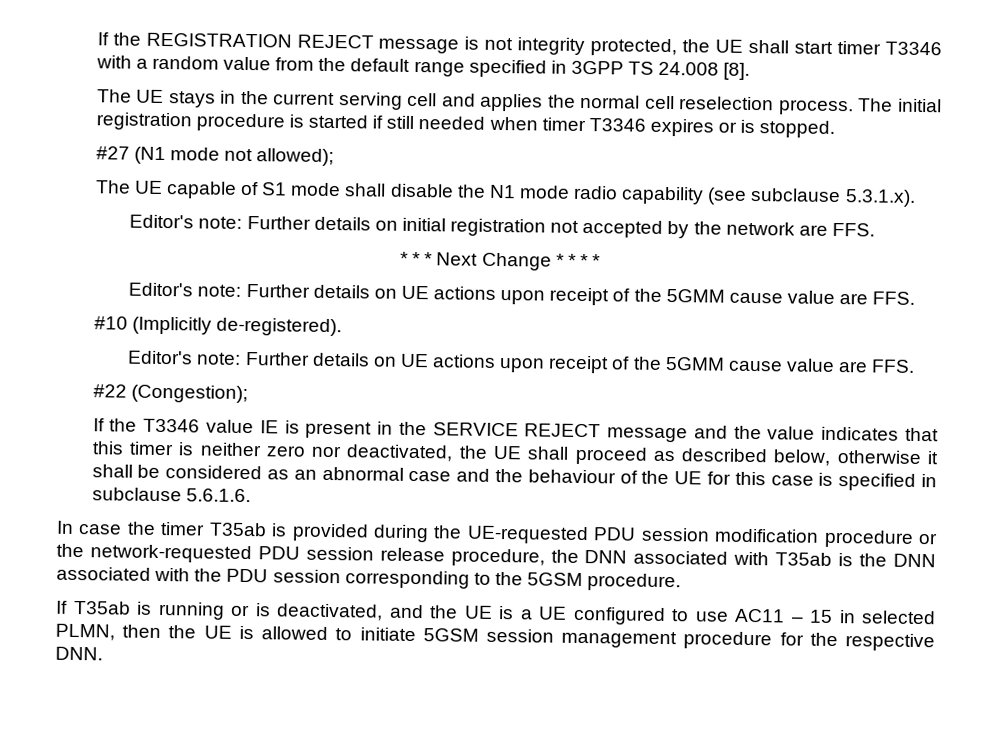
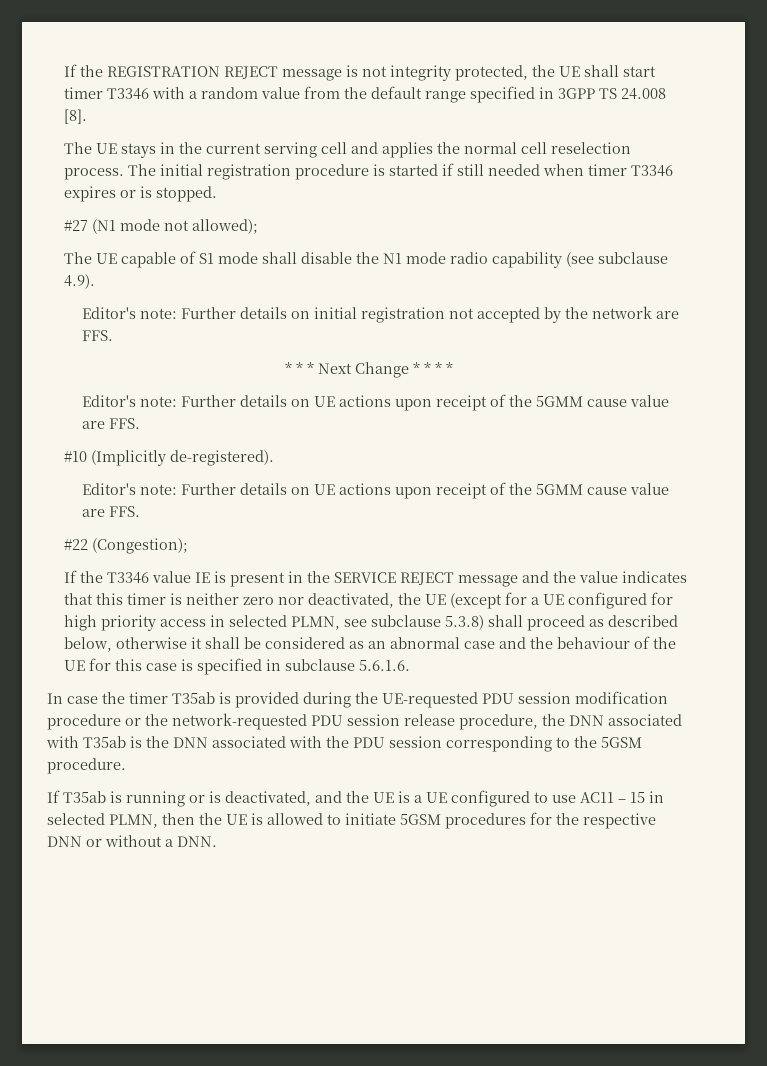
- The UE capable of S1 mode shall disable the N1 mode radio capability (see subclause 5.3.1.x).
+ The UE capable of S1 mode shall disable the N1 mode radio capability (see subclause 4.9).
- If the T3346 value IE is present in the SERVICE REJECT message and the value indicates that this timer is neither zero nor deactivated, the UE shall proceed as described below, otherwise it shall be considered as an abnormal case and the behaviour of the UE for this case is specified in subclause 5.6.1.6.
+ If the T3346 value IE is present in the SERVICE REJECT message and the value indicates that this timer is neither zero nor deactivated, the UE (except for a UE configured for high priority access in selected PLMN, see subclause 5.3.8) shall proceed as described below, otherwise it shall be considered as an abnormal case and the behaviour of the UE for this case is specified in subclause 5.6.1.6.
- If T35ab is running or is deactivated, and the UE is a UE configured to use AC11 – 15 in selected PLMN, then the UE is allowed to initiate 5GSM session management procedure for the respective DNN.
+ If T35ab is running or is deactivated, and the UE is a UE configured to use AC11 – 15 in selected PLMN, then the UE is allowed to initiate 5GSM procedures for the respective DNN or without a DNN.

